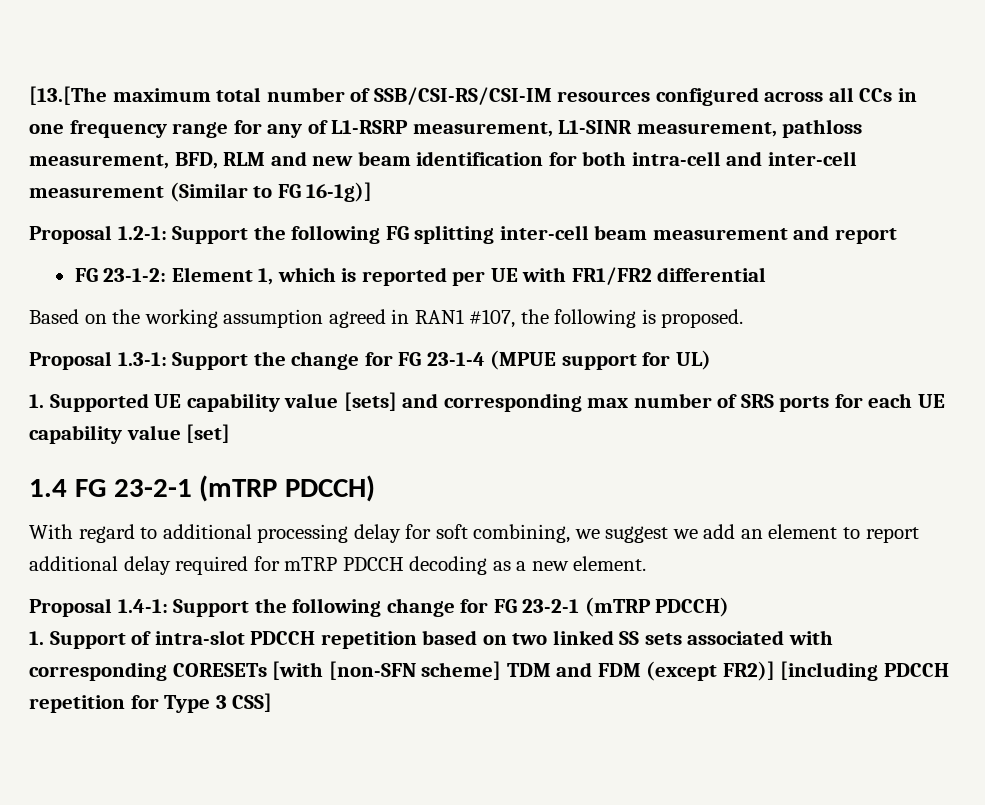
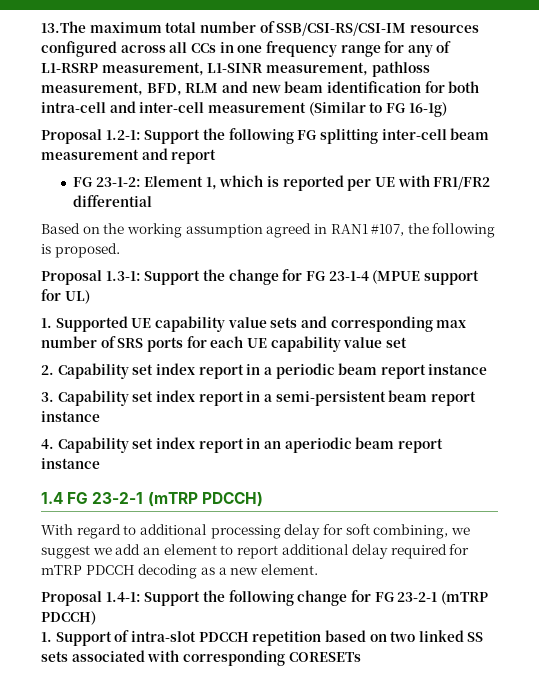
- [13.[The maximum total number of SSB/CSI-RS/CSI-IM resources configured across all CCs in one frequency range for any of L1-RSRP measurement, L1-SINR measurement, pathloss measurement, BFD, RLM and new beam identification for both intra-cell and inter-cell measurement (Similar to FG 16-1g)]
+ 13.The maximum total number of SSB/CSI-RS/CSI-IM resources configured across all CCs in one frequency range for any of L1-RSRP measurement, L1-SINR measurement, pathloss measurement, BFD, RLM and new beam identification for both intra-cell and inter-cell measurement (Similar to FG 16-1g)
- 1. Supported UE capability value [sets] and corresponding max number of SRS ports for each UE capability value [set]
+ 1. Supported UE capability value sets and corresponding max number of SRS ports for each UE capability value set
+ 2. Capability set index report in a periodic beam report instance
+ 3. Capability set index report in a semi-persistent beam report instance
+ 4. Capability set index report in an aperiodic beam report instance
- 1. Support of intra-slot PDCCH repetition based on two linked SS sets associated with corresponding CORESETs [with [non-SFN scheme] TDM and FDM (except FR2)] [including PDCCH repetition for Type 3 CSS]
+ 1. Support of intra-slot PDCCH repetition based on two linked SS sets associated with corresponding CORESETs

